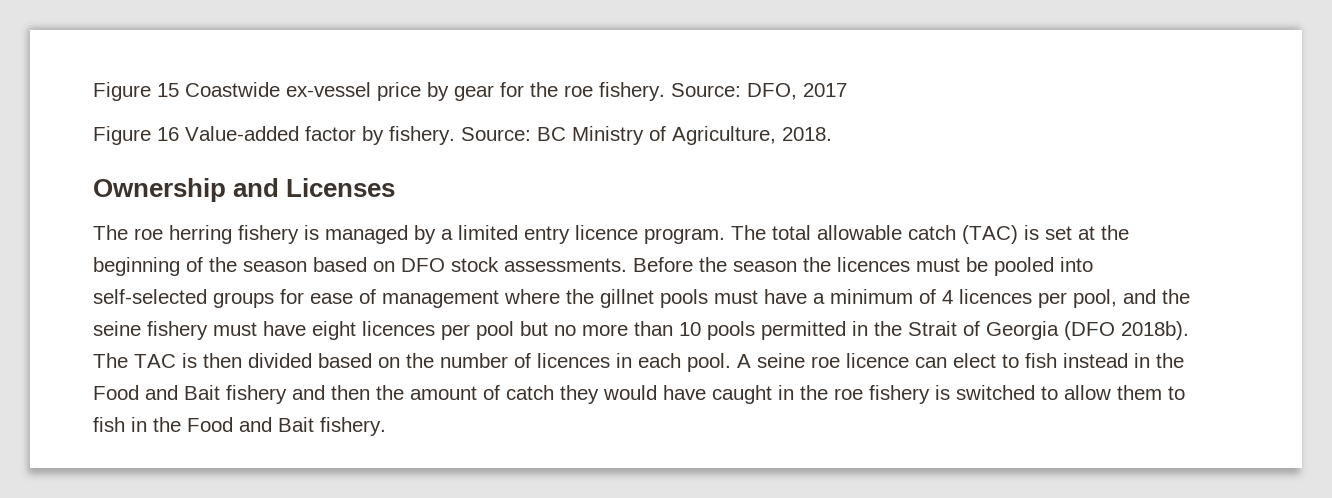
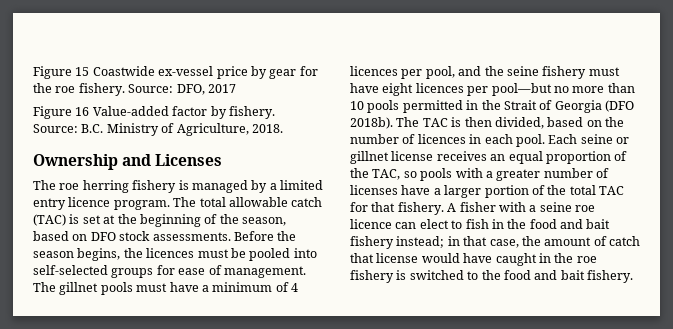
- Source: BC Ministry of Agriculture, 2018.
+ Source: B.C. Ministry of Agriculture, 2018.
- The total allowable catch (TAC) is set at the beginning of the season based on DFO stock assessments.
+ The total allowable catch (TAC) is set at the beginning of the season, based on DFO stock assessments.
- Before the season the licences must be pooled into self-selected groups for ease of management where the gillnet pools must have a minimum of 4 licences per pool, and the seine fishery must have eight licences per pool but no more than 10 pools permitted in the Strait of Georgia (DFO 2018b).
+ Before the season begins, the licences must be pooled into self-selected groups for ease of management. The gillnet pools must have a minimum of 4 licences per pool, and the seine fishery must have eight licences per pool—but no more than 10 pools permitted in the Strait of Georgia (DFO 2018b).
- The TAC is then divided based on the number of licences in each pool.
+ The TAC is then divided, based on the number of licences in each pool.
- A seine roe licence can elect to fish instead in the Food and Bait fishery and then the amount of catch they would have caught in the roe fishery is switched to allow them to fish in the Food and Bait fishery.
+ Each seine or gillnet license receives an equal proportion of the TAC, so pools with a greater number of licenses have a larger portion of the total TAC for that fishery. A fisher with a seine roe licence can elect to fish in the food and bait fishery instead; in that case, the amount of catch that license would have caught in the roe fishery is switched to the food and bait fishery.

